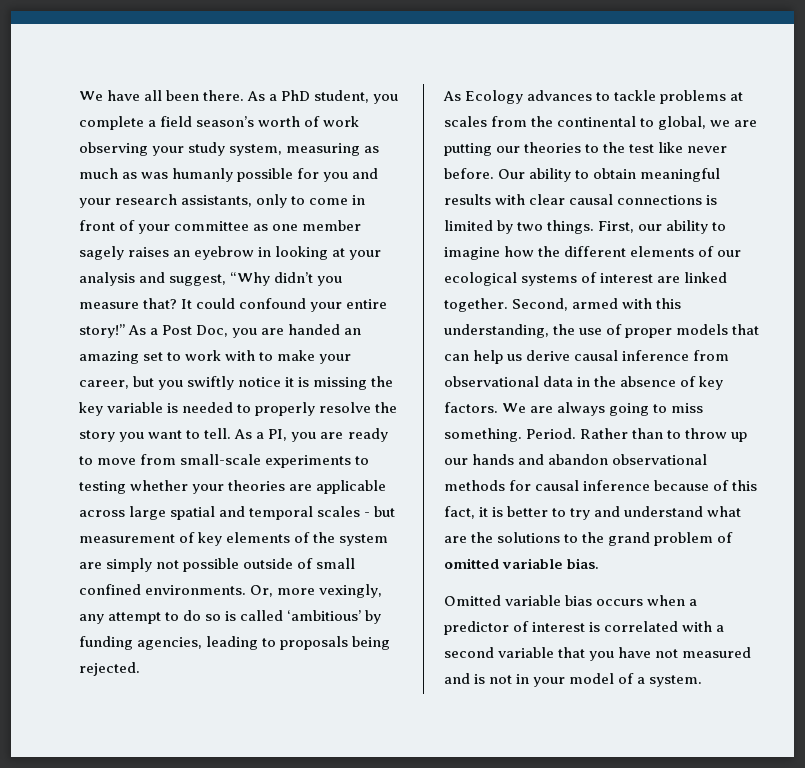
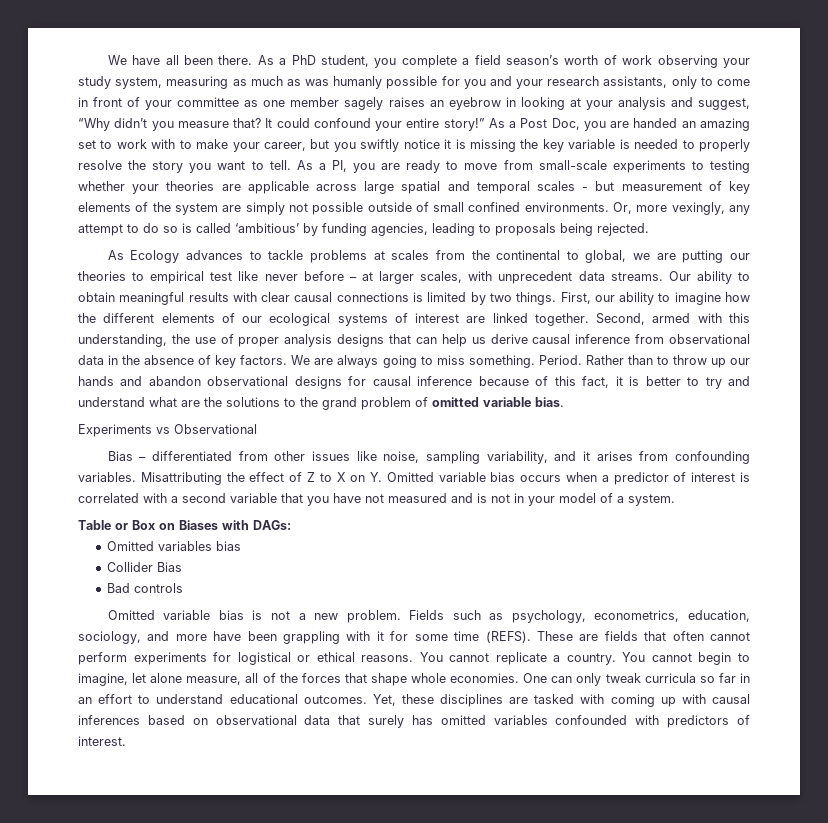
- As Ecology advances to tackle problems at scales from the continental to global, we are putting our theories to the test like never before.
+ As Ecology advances to tackle problems at scales from the continental to global, we are putting our theories to empirical test like never before – at larger scales, with unprecedent data streams.
- Second, armed with this understanding, the use of proper models that can help us derive causal inference from observational data in the absence of key factors.
+ Second, armed with this understanding, the use of proper analysis designs that can help us derive causal inference from observational data in the absence of key factors.
- Rather than to throw up our hands and abandon observational methods for causal inference because of this fact, it is better to try and understand what are the solutions to the grand problem of omitted variable bias.
+ Rather than to throw up our hands and abandon observational designs for causal inference because of this fact, it is better to try and understand what are the solutions to the grand problem of omitted variable bias.
- Omitted variable bias occurs when a predictor of interest is correlated with a second variable that you have not measured and is not in your model of a system.
+ Experiments vs Observational
+ Bias – differentiated from other issues like noise, sampling variability, and it arises from confounding variables. Misattributing the effect of Z to X on Y. Omitted variable bias occurs when a predictor of interest is correlated with a second variable that you have not measured and is not in your model of a system.
+ Table or Box on Biases with DAGs:
+ Omitted variables bias
+ Collider Bias
+ Bad controls
+ Omitted variable bias is not a new problem. Fields such as psychology, econometrics, education, sociology, and more have been grappling with it for some time (REFS). These are fields that often cannot perform experiments for logistical or ethical reasons. You cannot replicate a country. You cannot begin to imagine, let alone measure, all of the forces that shape whole economies. One can only tweak curricula so far in an effort to understand educational outcomes. Yet, these disciplines are tasked with coming up with causal inferences based on observational data that surely has omitted variables confounded with predictors of interest.

